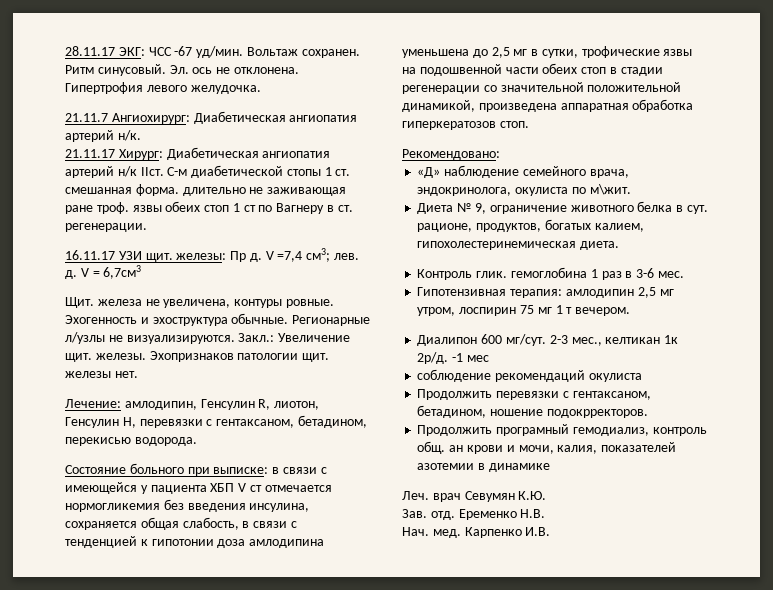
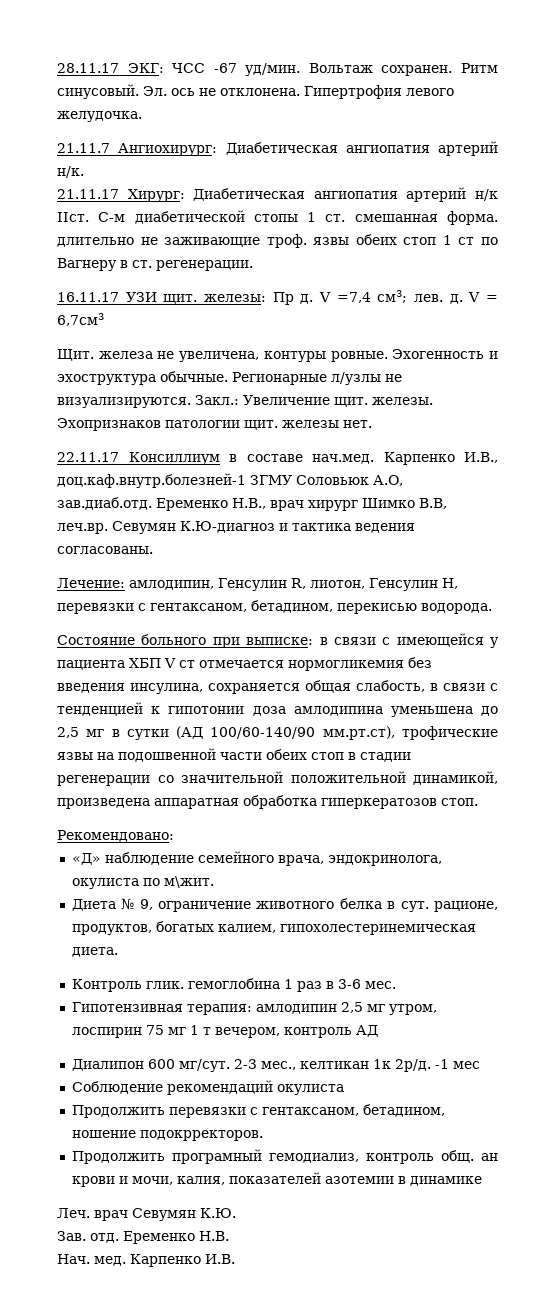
- С-м диабетической стопы 1 ст. смешанная форма. длительно не заживающая ране троф. язвы обеих стоп 1 ст по Вагнеру в ст. регенерации.
+ С-м диабетической стопы 1 ст. смешанная форма. длительно не заживающие троф. язвы обеих стоп 1 ст по Вагнеру в ст. регенерации.
+ 22.11.17 Консиллиум в составе нач.мед. Карпенко И.В., доц.каф.внутр.болезней-1 ЗГМУ Соловьюк А.О, зав.диаб.отд. Еременко Н.В., врач хирург Шимко В.В, леч.вр. Севумян К.Ю-диагноз и тактика ведения согласованы.
- Состояние больного при выписке: в связи с имеющейся у пациента ХБП V ст отмечается нормогликемия без введения инсулина, сохраняется общая слабость, в связи с тенденцией к гипотонии доза амлодипина уменьшена до 2,5 мг в сутки, трофические язвы на подошвенной части обеих стоп в стадии регенерации со значительной положительной динамикой, произведена аппаратная обработка гиперкератозов стоп.
+ Состояние больного при выписке: в связи с имеющейся у пациента ХБП V ст отмечается нормогликемия без введения инсулина, сохраняется общая слабость, в связи с тенденцией к гипотонии доза амлодипина уменьшена до 2,5 мг в сутки (АД 100/60-140/90 мм.рт.ст), трофические язвы на подошвенной части обеих стоп в стадии регенерации со значительной положительной динамикой, произведена аппаратная обработка гиперкератозов стоп.
- Гипотензивная терапия: амлодипин 2,5 мг утром, лоспирин 75 мг 1 т вечером.
+ Гипотензивная терапия: амлодипин 2,5 мг утром, лоспирин 75 мг 1 т вечером, контроль АД
- соблюдение рекомендаций окулиста
+ Соблюдение рекомендаций окулиста

